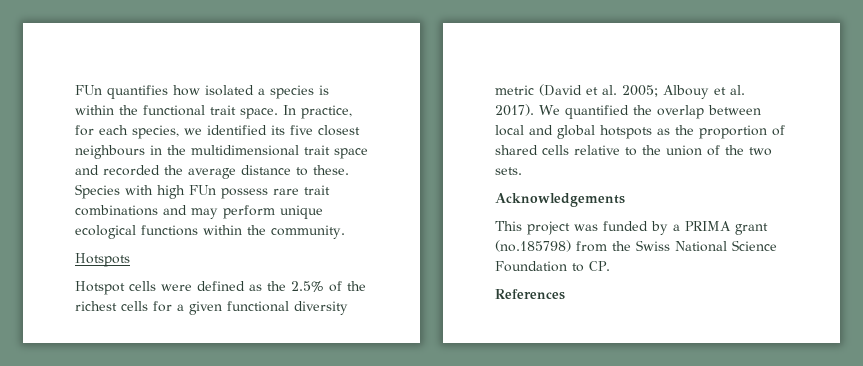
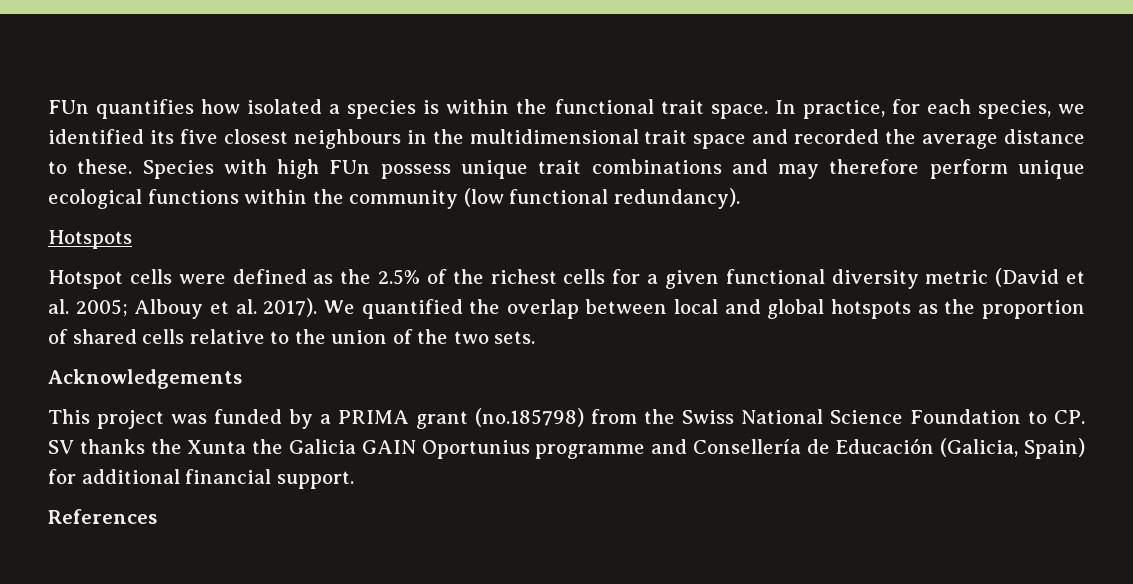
- Species with high FUn possess rare trait combinations and may perform unique ecological functions within the community.
+ Species with high FUn possess unique trait combinations and may therefore perform unique ecological functions within the community (low functional redundancy).
- This project was funded by a PRIMA grant (no.185798) from the Swiss National Science Foundation to CP.
+ This project was funded by a PRIMA grant (no.185798) from the Swiss National Science Foundation to CP. SV thanks the Xunta the Galicia GAIN Oportunius programme and Consellería de Educación (Galicia, Spain) for additional financial support.

